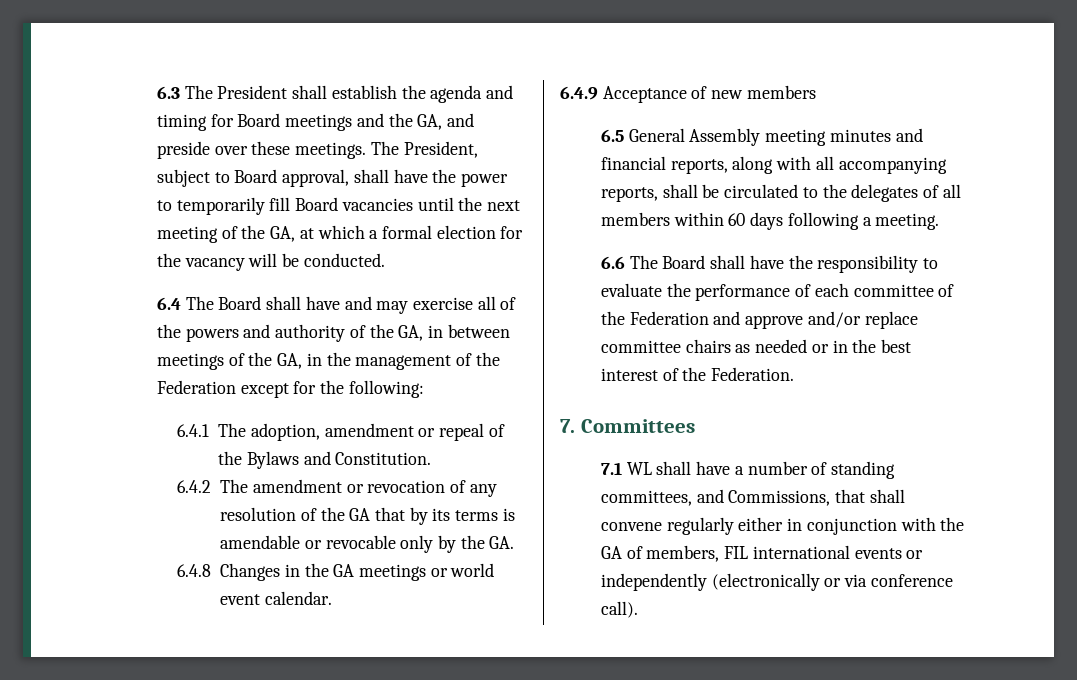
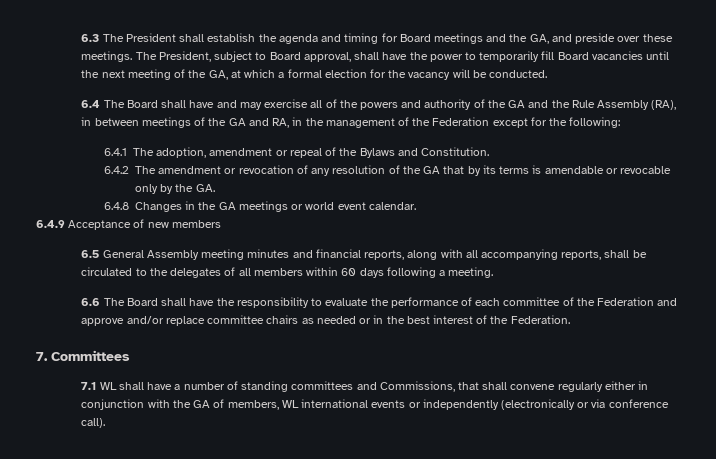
- 6.4 The Board shall have and may exercise all of the powers and authority of the GA, in between meetings of the GA, in the management of the Federation except for the following:
+ 6.4 The Board shall have and may exercise all of the powers and authority of the GA and the Rule Assembly (RA), in between meetings of the GA and RA, in the management of the Federation except for the following:
- 7.1 WL shall have a number of standing committees, and Commissions, that shall convene regularly either in conjunction with the GA of members, FIL international events or independently (electronically or via conference call).
+ 7.1 WL shall have a number of standing committees and Commissions, that shall convene regularly either in conjunction with the GA of members, WL international events or independently (electronically or via conference call).

